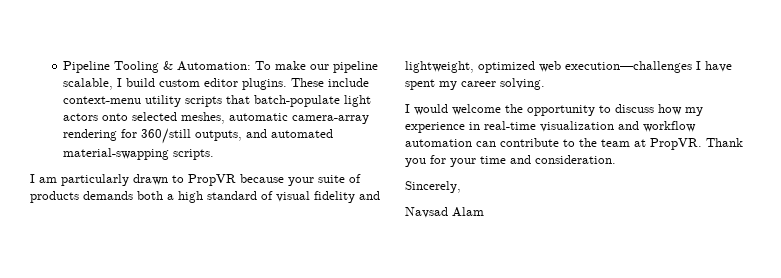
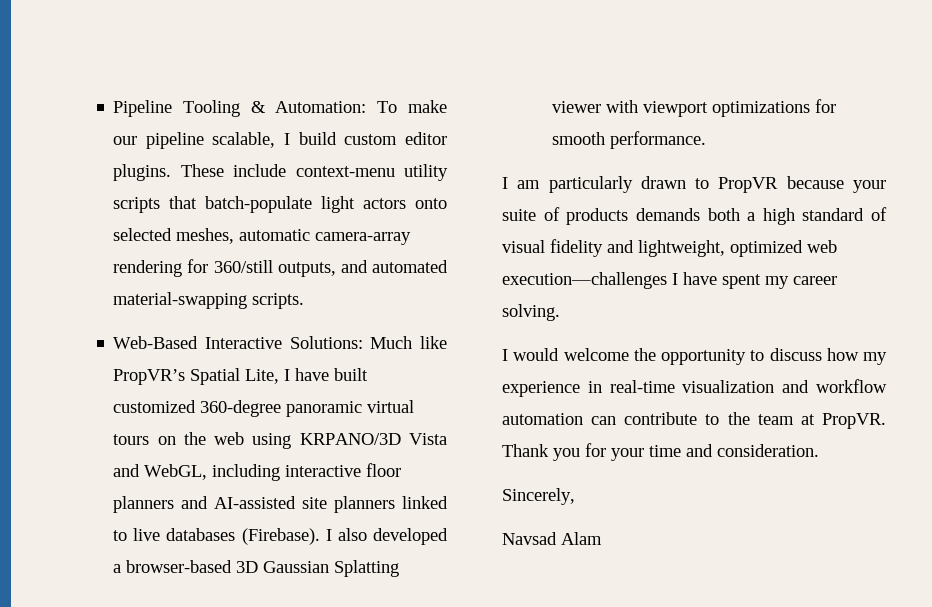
+ Web-Based Interactive Solutions: Much like PropVR’s Spatial Lite, I have built customized 360-degree panoramic virtual tours on the web using KRPANO/3D Vista and WebGL, including interactive floor planners and AI-assisted site planners linked to live databases (Firebase). I also developed a browser-based 3D Gaussian Splatting viewer with viewport optimizations for smooth performance.

